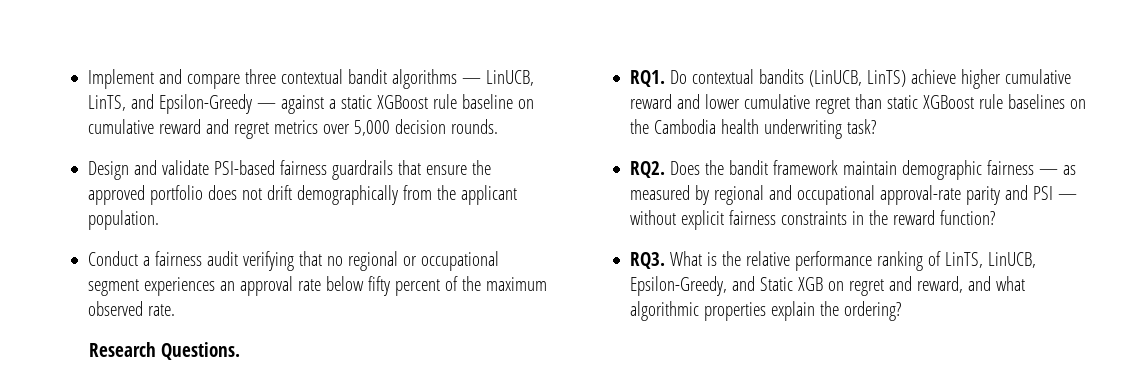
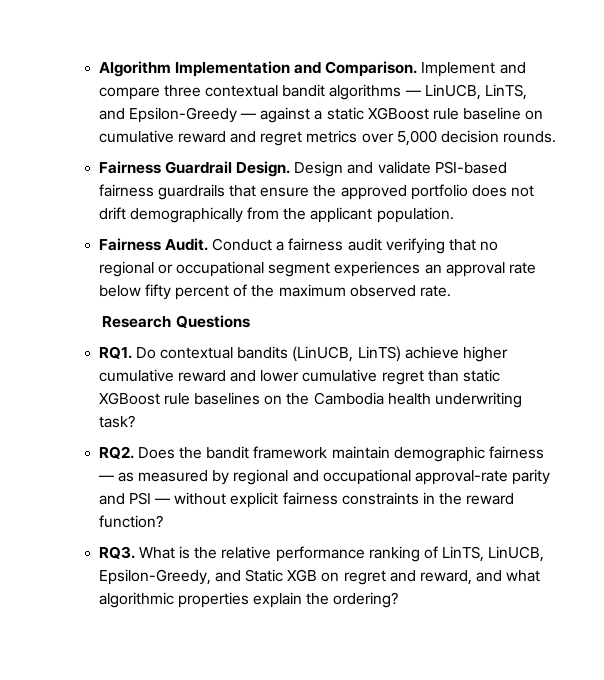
+ Algorithm Implementation and Comparison.
+ Fairness Guardrail Design.
+ Fairness Audit.
- Research Questions.
+ Research Questions

